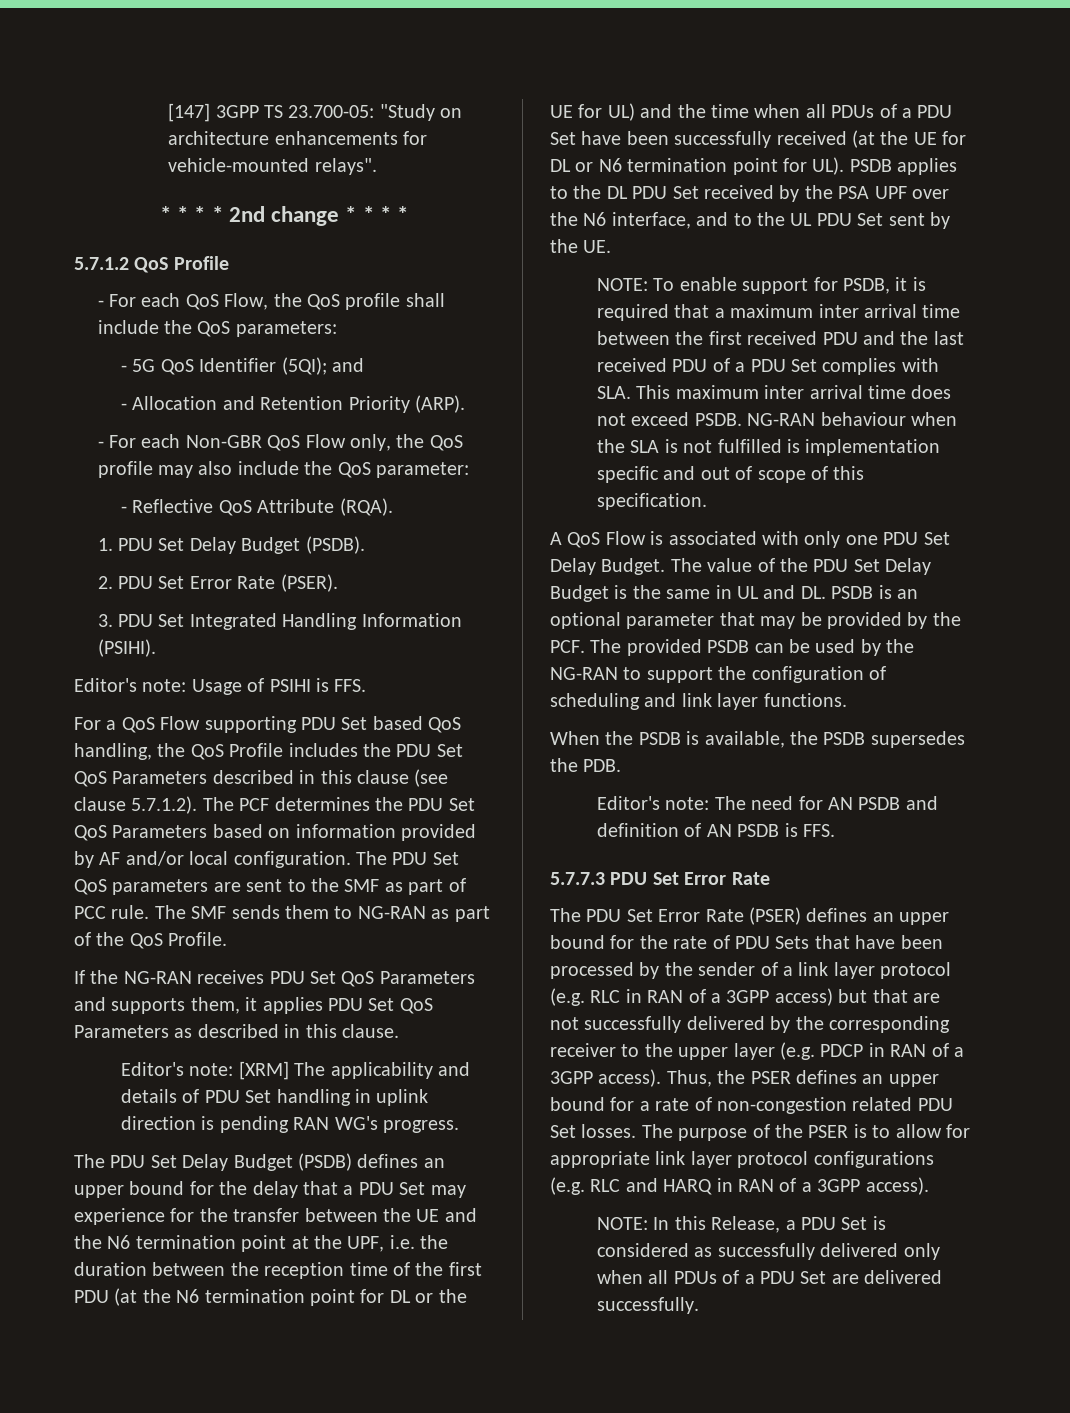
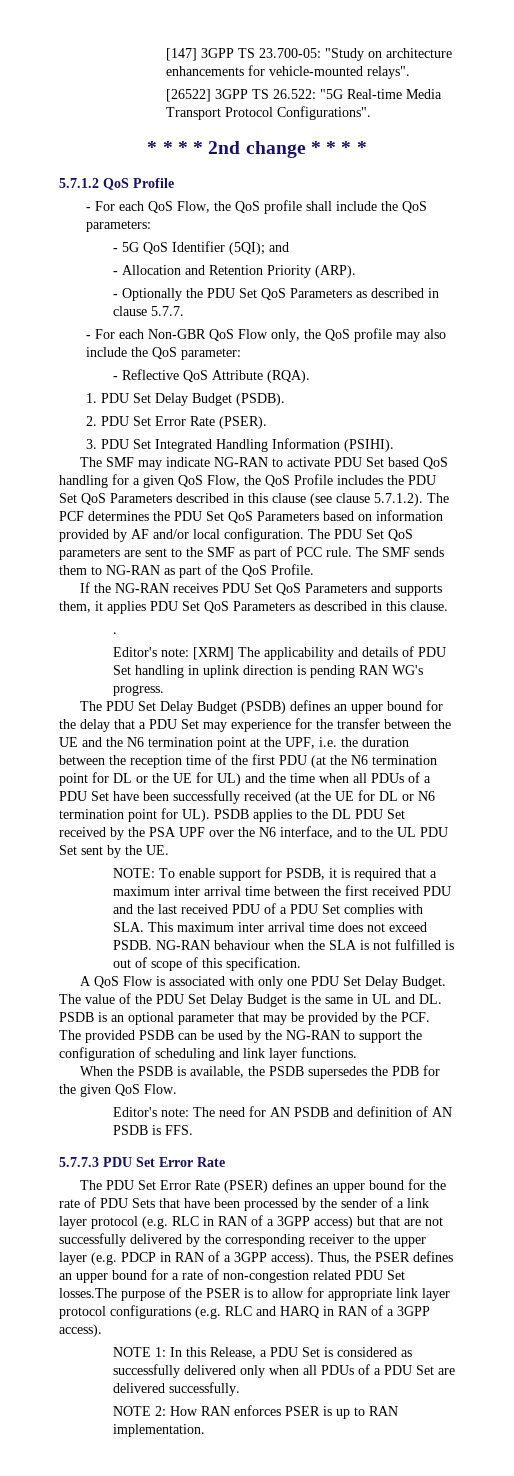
+ [26522] 3GPP TS 26.522: "5G Real-time Media Transport Protocol Configurations".
+ - Optionally the PDU Set QoS Parameters as described in clause 5.7.7.
- Editor's note: Usage of PSIHI is FFS.
- For a QoS Flow supporting PDU Set based QoS handling, the QoS Profile includes the PDU Set QoS Parameters described in this clause (see clause 5.7.1.2). The PCF determines the PDU Set QoS Parameters based on information provided by AF and/or local configuration.
+ The SMF may indicate NG-RAN to activate PDU Set based QoS handling for a given QoS Flow, the QoS Profile includes the PDU Set QoS Parameters described in this clause (see clause 5.7.1.2). The PCF determines the PDU Set QoS Parameters based on information provided by AF and/or local configuration.
+ .
- NG-RAN behaviour when the SLA is not fulfilled is implementation specific and out of scope of this specification.
+ NG-RAN behaviour when the SLA is not fulfilled is out of scope of this specification.
- When the PSDB is available, the PSDB supersedes the PDB.
+ When the PSDB is available, the PSDB supersedes the PDB for the given QoS Flow.
- Thus, the PSER defines an upper bound for a rate of non-congestion related PDU Set losses. The purpose of the PSER is to allow for appropriate link layer protocol configurations (e.g. RLC and HARQ in RAN of a 3GPP access).
+ Thus, the PSER defines an upper bound for a rate of non-congestion related PDU Set losses.The purpose of the PSER is to allow for appropriate link layer protocol configurations (e.g. RLC and HARQ in RAN of a 3GPP access).
- NOTE: In this Release, a PDU Set is considered as successfully delivered only when all PDUs of a PDU Set are delivered successfully.
+ NOTE 1: In this Release, a PDU Set is considered as successfully delivered only when all PDUs of a PDU Set are delivered successfully.
+ NOTE 2: How RAN enforces PSER is up to RAN implementation.

